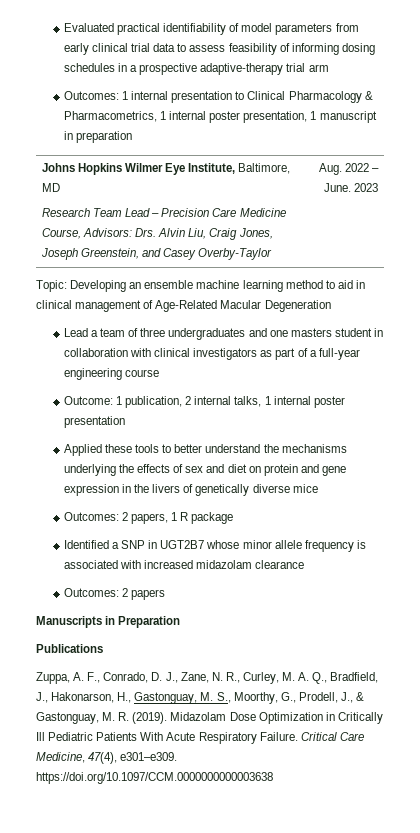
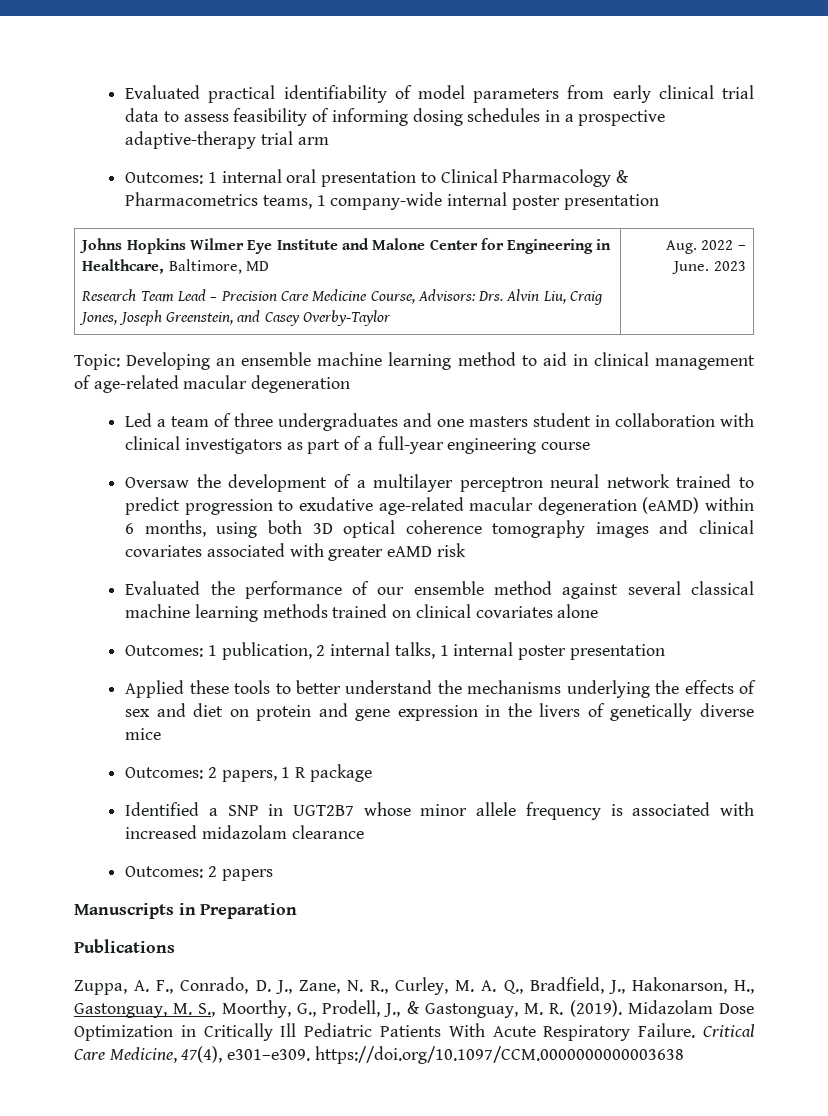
- Outcomes: 1 internal presentation to Clinical Pharmacology & Pharmacometrics, 1 internal poster presentation, 1 manuscript in preparation
- Johns Hopkins Wilmer Eye Institute, Baltimore, MD
+ Outcomes: 1 internal oral presentation to Clinical Pharmacology & Pharmacometrics teams, 1 company-wide internal poster presentation
+ Johns Hopkins Wilmer Eye Institute and Malone Center for Engineering in Healthcare, Baltimore, MD
- Topic: Developing an ensemble machine learning method to aid in clinical management of Age-Related Macular Degeneration
- Lead a team of three undergraduates and one masters student in collaboration with clinical investigators as part of a full-year engineering course
+ Topic: Developing an ensemble machine learning method to aid in clinical management of age-related macular degeneration
+ Led a team of three undergraduates and one masters student in collaboration with clinical investigators as part of a full-year engineering course
- Outcome: 1 publication, 2 internal talks, 1 internal poster presentation
+ Oversaw the development of a multilayer perceptron neural network trained to predict progression to exudative age-related macular degeneration (eAMD) within 6 months, using both 3D optical coherence tomography images and clinical covariates associated with greater eAMD risk
+ Evaluated the performance of our ensemble method against several classical machine learning methods trained on clinical covariates alone
+ Outcomes: 1 publication, 2 internal talks, 1 internal poster presentation

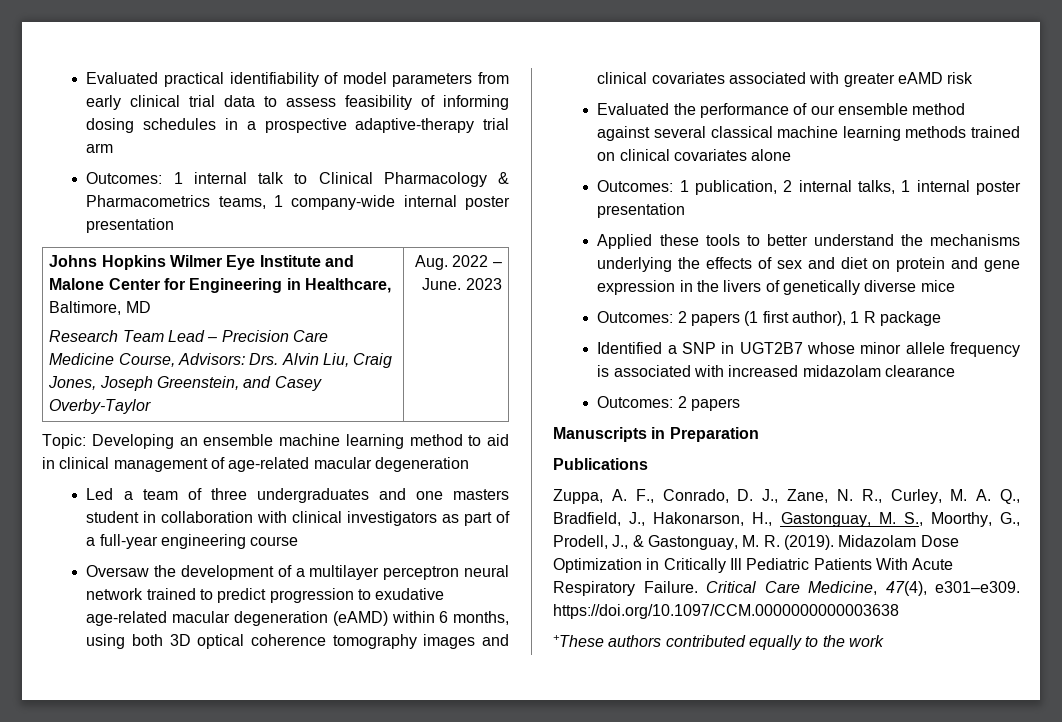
- Outcomes: 1 internal oral presentation to Clinical Pharmacology & Pharmacometrics teams, 1 company-wide internal poster presentation
+ Outcomes: 1 internal talk to Clinical Pharmacology & Pharmacometrics teams, 1 company-wide internal poster presentation
- Outcomes: 2 papers, 1 R package
+ Outcomes: 2 papers (1 first author), 1 R package
+ +These authors contributed equally to the work

